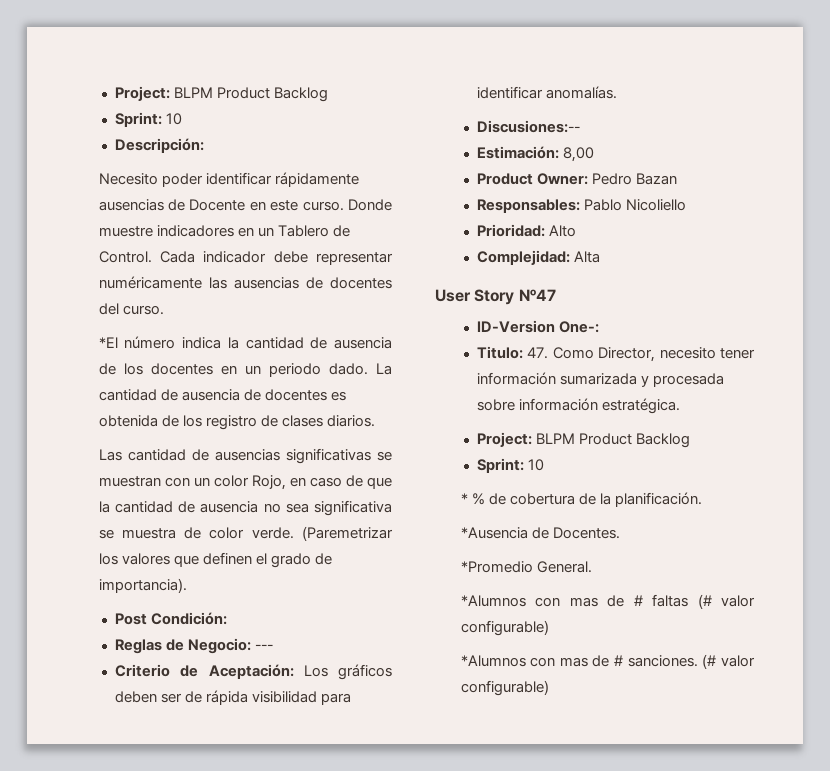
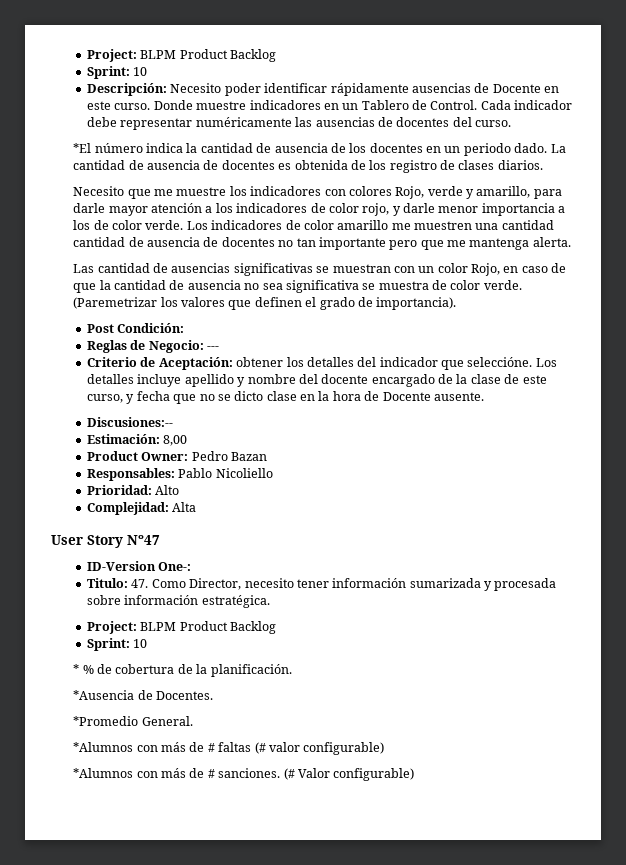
- Descripción:
- Necesito poder identificar rápidamente ausencias de Docente en este curso.
+ Descripción: Necesito poder identificar rápidamente ausencias de Docente en este curso.
+ Necesito que me muestre los indicadores con colores Rojo, verde y amarillo, para darle mayor atención a los indicadores de color rojo, y darle menor importancia a los de color verde. Los indicadores de color amarillo me muestren una cantidad cantidad de ausencia de docentes no tan importante pero que me mantenga alerta.
- Criterio de Aceptación: Los gráficos deben ser de rápida visibilidad para identificar anomalías.
+ Criterio de Aceptación: obtener los detalles del indicador que seleccióne. Los detalles incluye apellido y nombre del docente encargado de la clase de este curso, y fecha que no se dicto clase en la hora de Docente ausente.
- *Alumnos con mas de # faltas (# valor configurable)
+ *Alumnos con más de # faltas (# valor configurable)
- *Alumnos con mas de # sanciones. (# valor configurable)
+ *Alumnos con más de # sanciones. (# Valor configurable)

